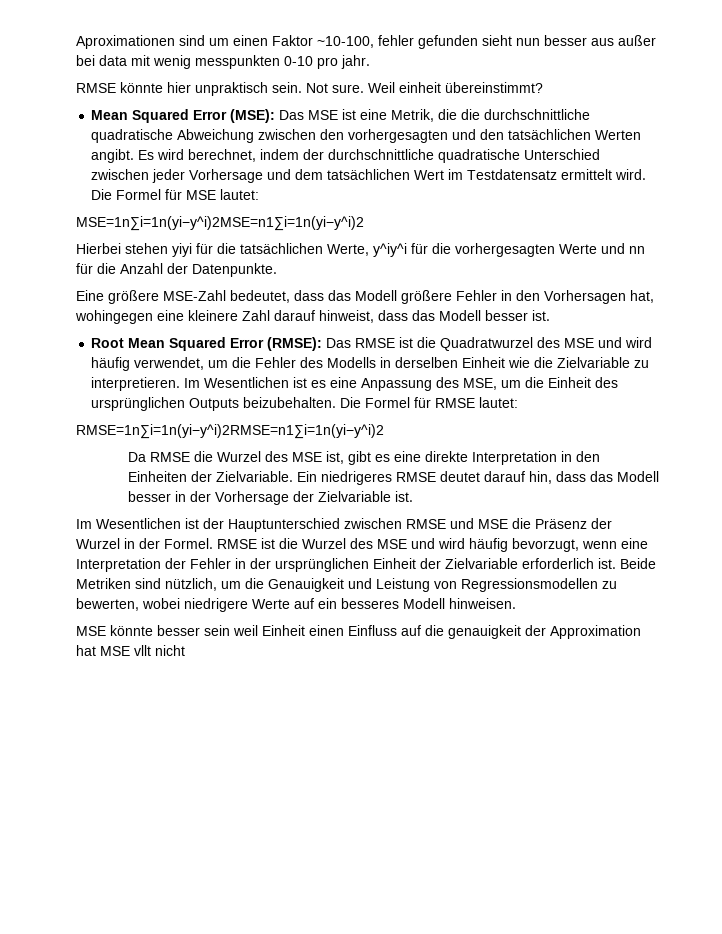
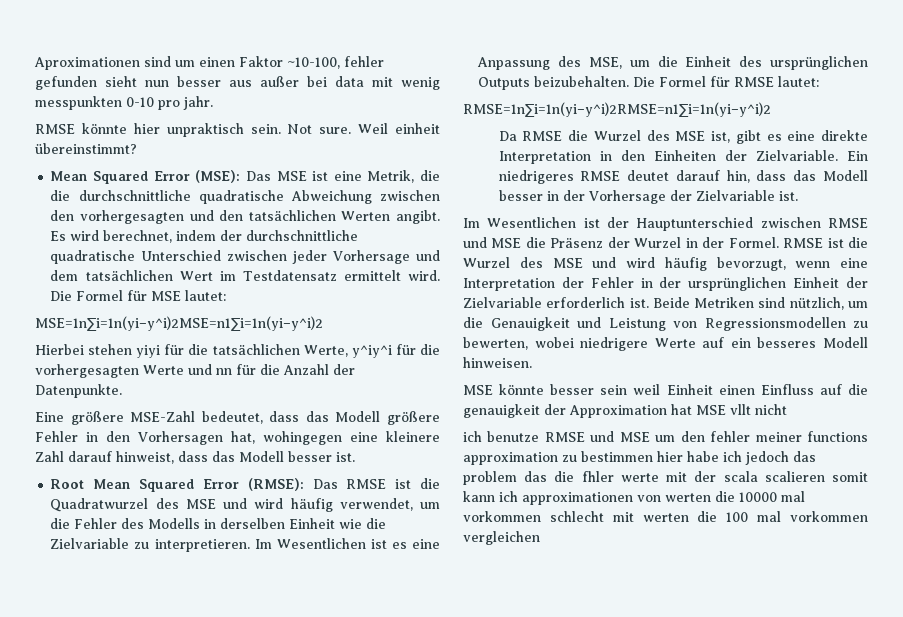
+ ich benutze RMSE und MSE um den fehler meiner functions approximation zu bestimmen hier habe ich jedoch das problem das die fhler werte mit der scala scalieren somit kann ich approximationen von werten die 10000 mal vorkommen schlecht mit werten die 100 mal vorkommen vergleichen

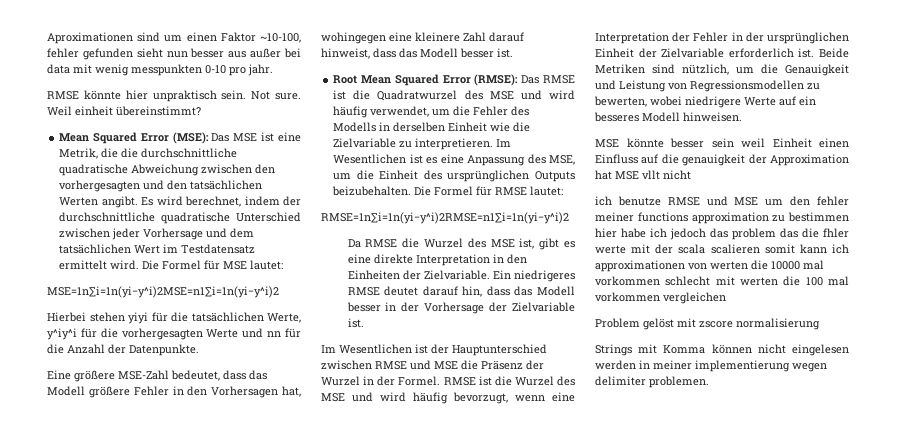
+ Problem gelöst mit zscore normalisierung
+ Strings mit Komma können nicht eingelesen werden in meiner implementierung wegen delimiter problemen.

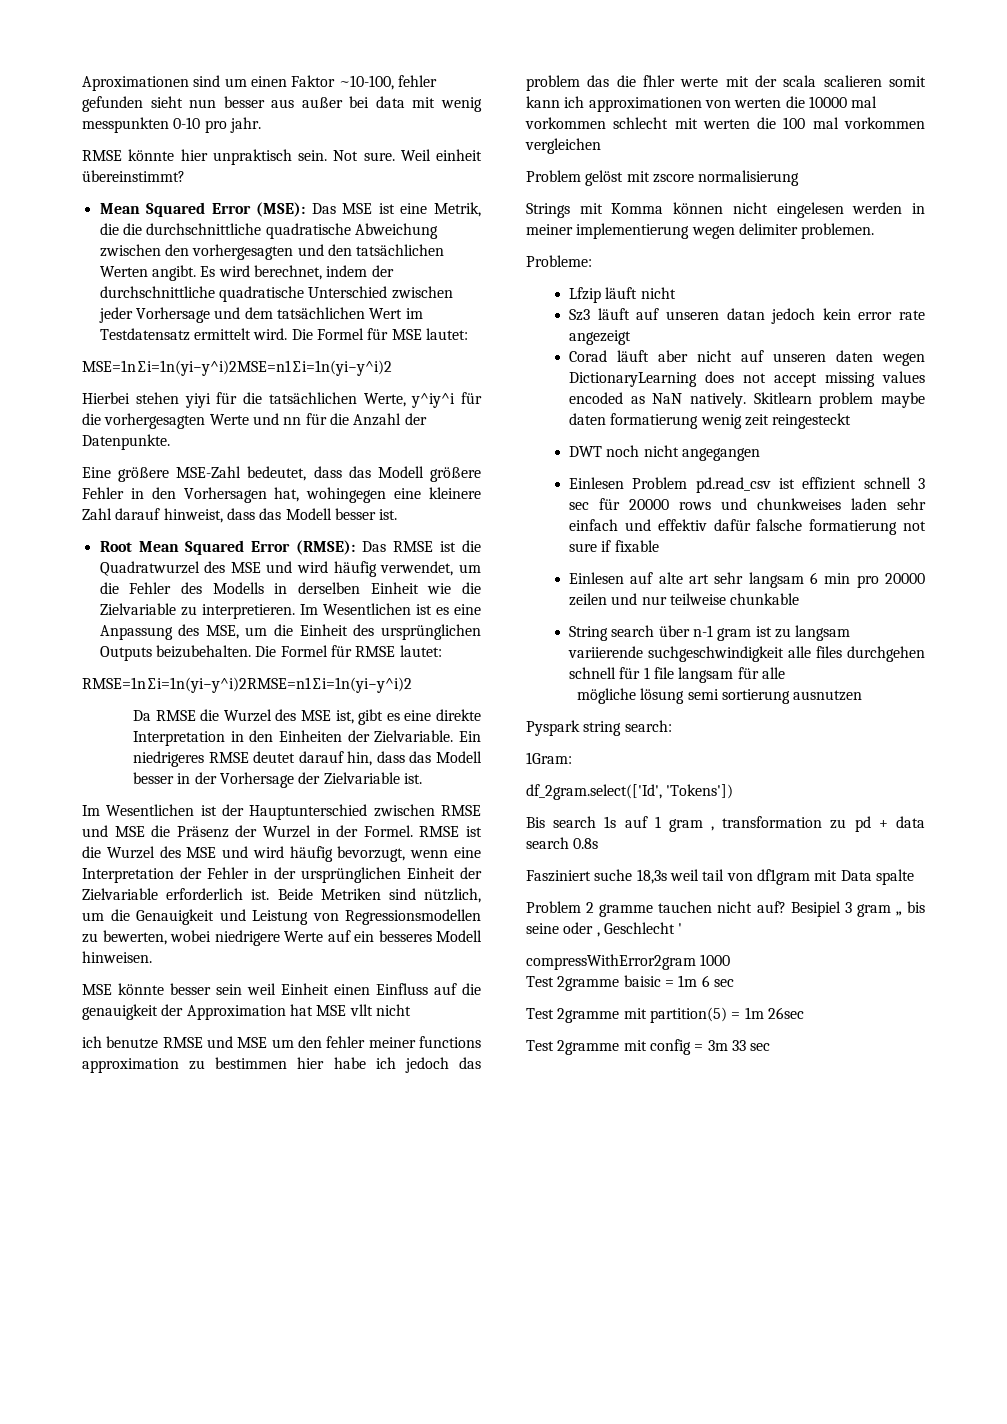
+ Probleme:
+ Lfzip läuft nicht
+ Sz3 läuft auf unseren datan jedoch kein error rate angezeigt
+ Corad läuft aber nicht auf unseren daten wegen DictionaryLearning does not accept missing values encoded as NaN natively. Skitlearn problem maybe daten formatierung wenig zeit reingesteckt
+ DWT noch nicht angegangen
+ Einlesen Problem pd.read_csv ist effizient schnell 3 sec für 20000 rows und chunkweises laden sehr einfach und effektiv dafür falsche formatierung not sure if fixable
+ Einlesen auf alte art sehr langsam 6 min pro 20000 zeilen und nur teilweise chunkable
+ String search über n-1 gram ist zu langsam variierende suchgeschwindigkeit alle files durchgehen schnell für 1 file langsam für alle
+ mögliche lösung semi sortierung ausnutzen
+ Pyspark string search:
+ 1Gram:
+ df_2gram.select(['Id', 'Tokens'])
+ Bis search 1s auf 1 gram , transformation zu pd + data search 0.8s
+ Fasziniert suche 18,3s weil tail von df1gram mit Data spalte
+ Problem 2 gramme tauchen nicht auf? Besipiel 3 gram „ bis seine oder ‚ Geschlecht '
+ compressWithError2gram 1000
+ Test 2gramme baisic = 1m 6 sec
+ Test 2gramme mit partition(5) = 1m 26sec
+ Test 2gramme mit config = 3m 33 sec

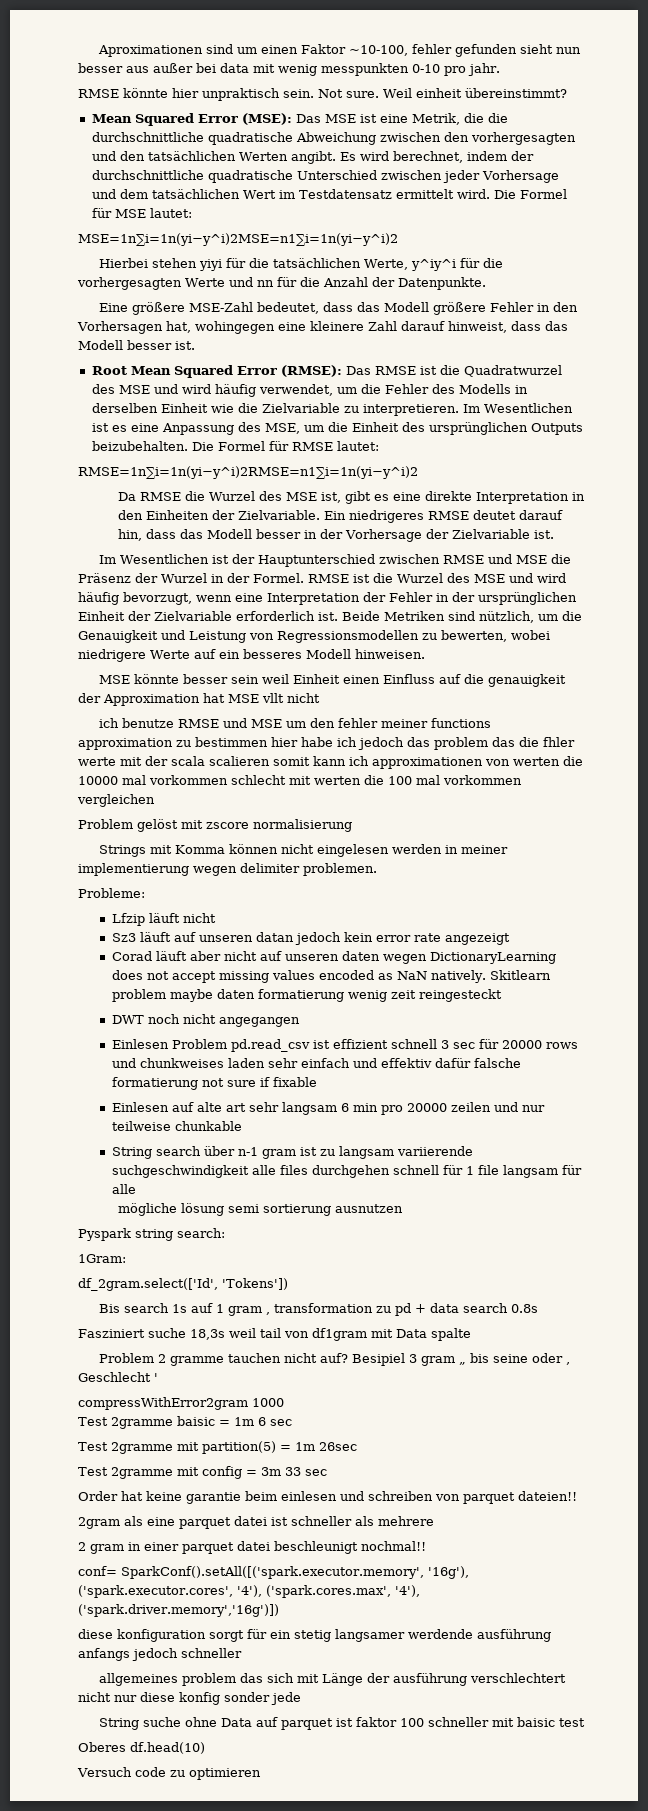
+ Order hat keine garantie beim einlesen und schreiben von parquet dateien!!
+ 2gram als eine parquet datei ist schneller als mehrere
+ 2 gram in einer parquet datei beschleunigt nochmal!!
+ conf= SparkConf().setAll([('spark.executor.memory', '16g'), ('spark.executor.cores', '4'), ('spark.cores.max', '4'), ('spark.driver.memory','16g')])
+ diese konfiguration sorgt für ein stetig langsamer werdende ausführung anfangs jedoch schneller
+ allgemeines problem das sich mit Länge der ausführung verschlechtert nicht nur diese konfig sonder jede
+ String suche ohne Data auf parquet ist faktor 100 schneller mit baisic test
+ Oberes df.head(10)
+ Versuch code zu optimieren

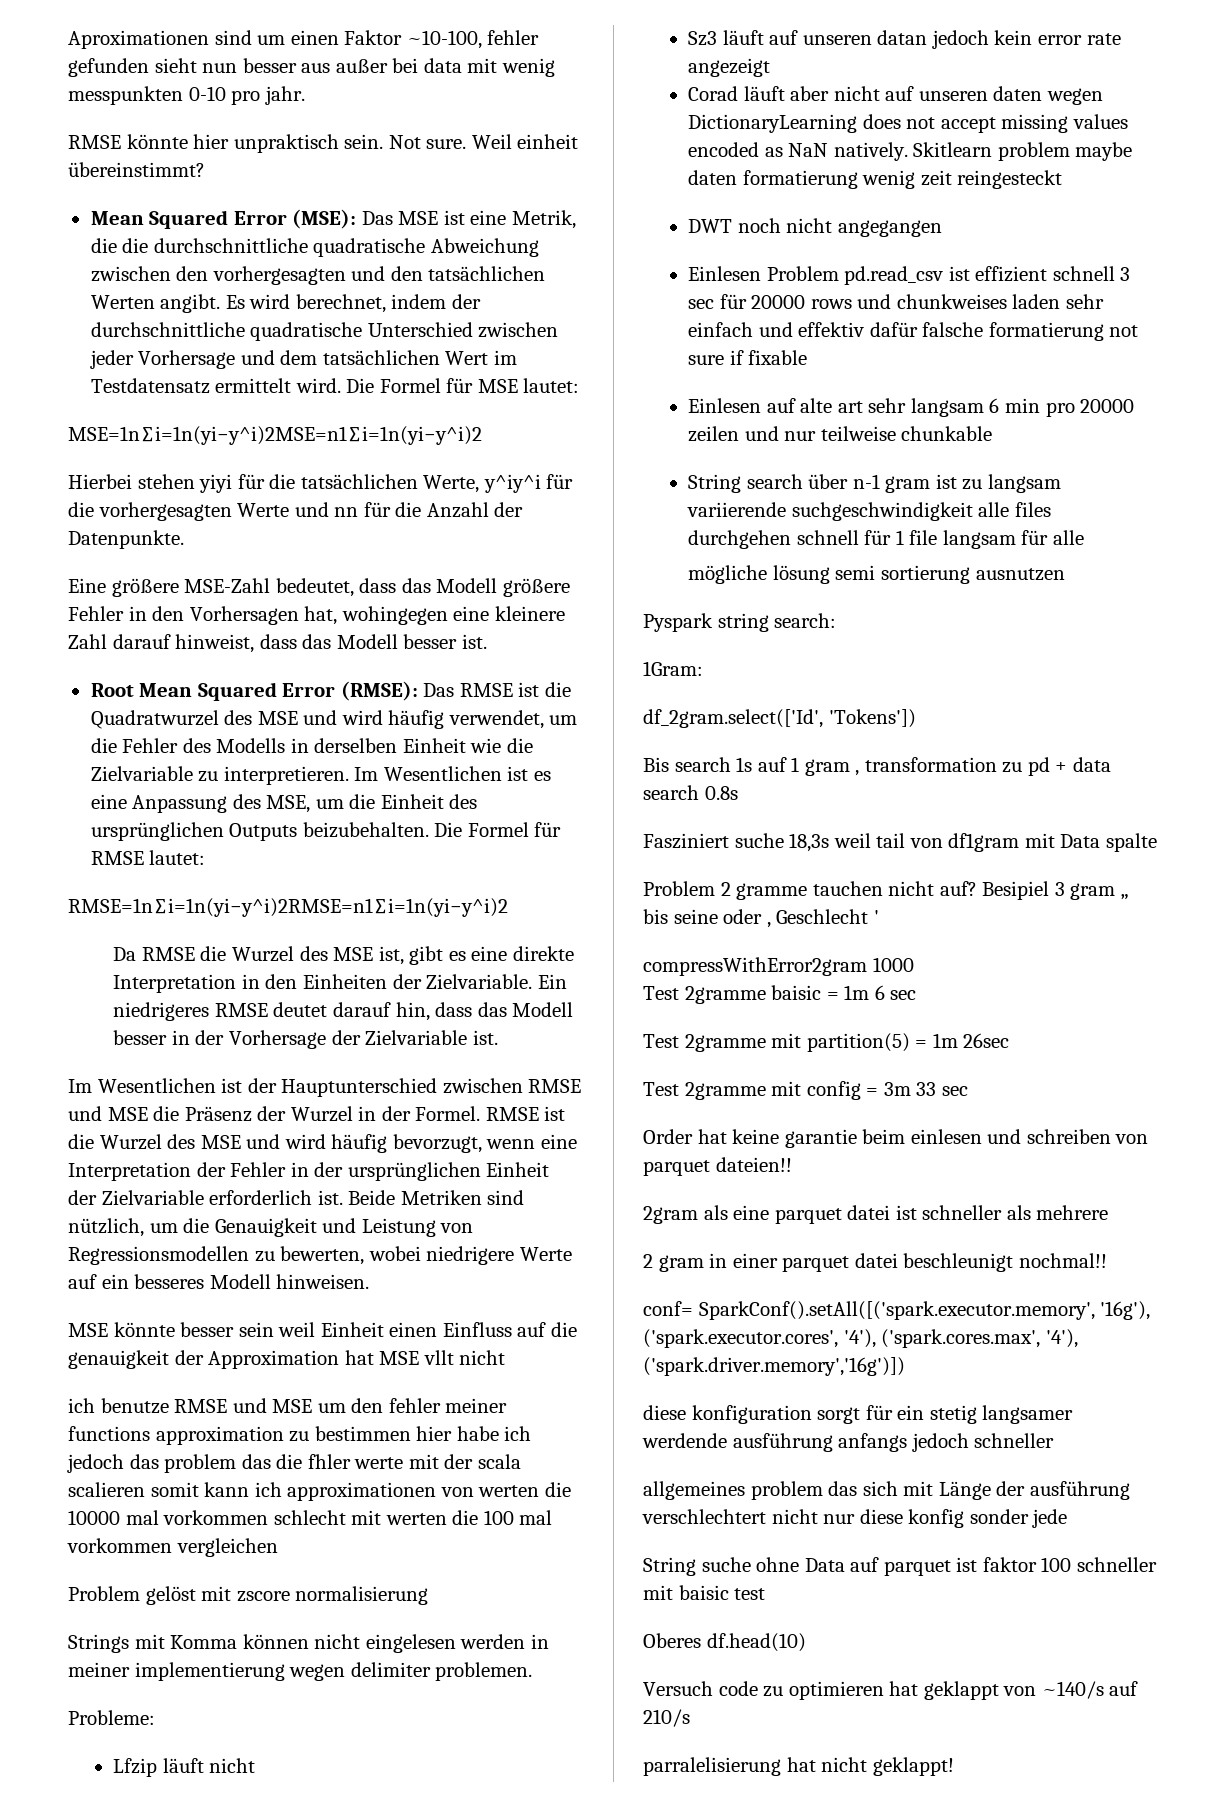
- Versuch code zu optimieren
+ Versuch code zu optimieren hat geklappt von ~140/s auf 210/s
+ parralelisierung hat nicht geklappt!

